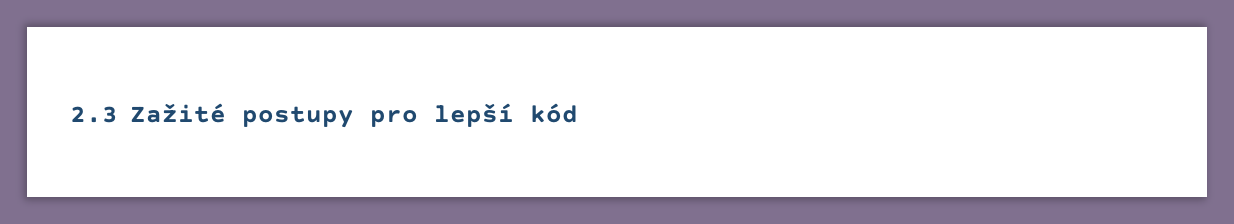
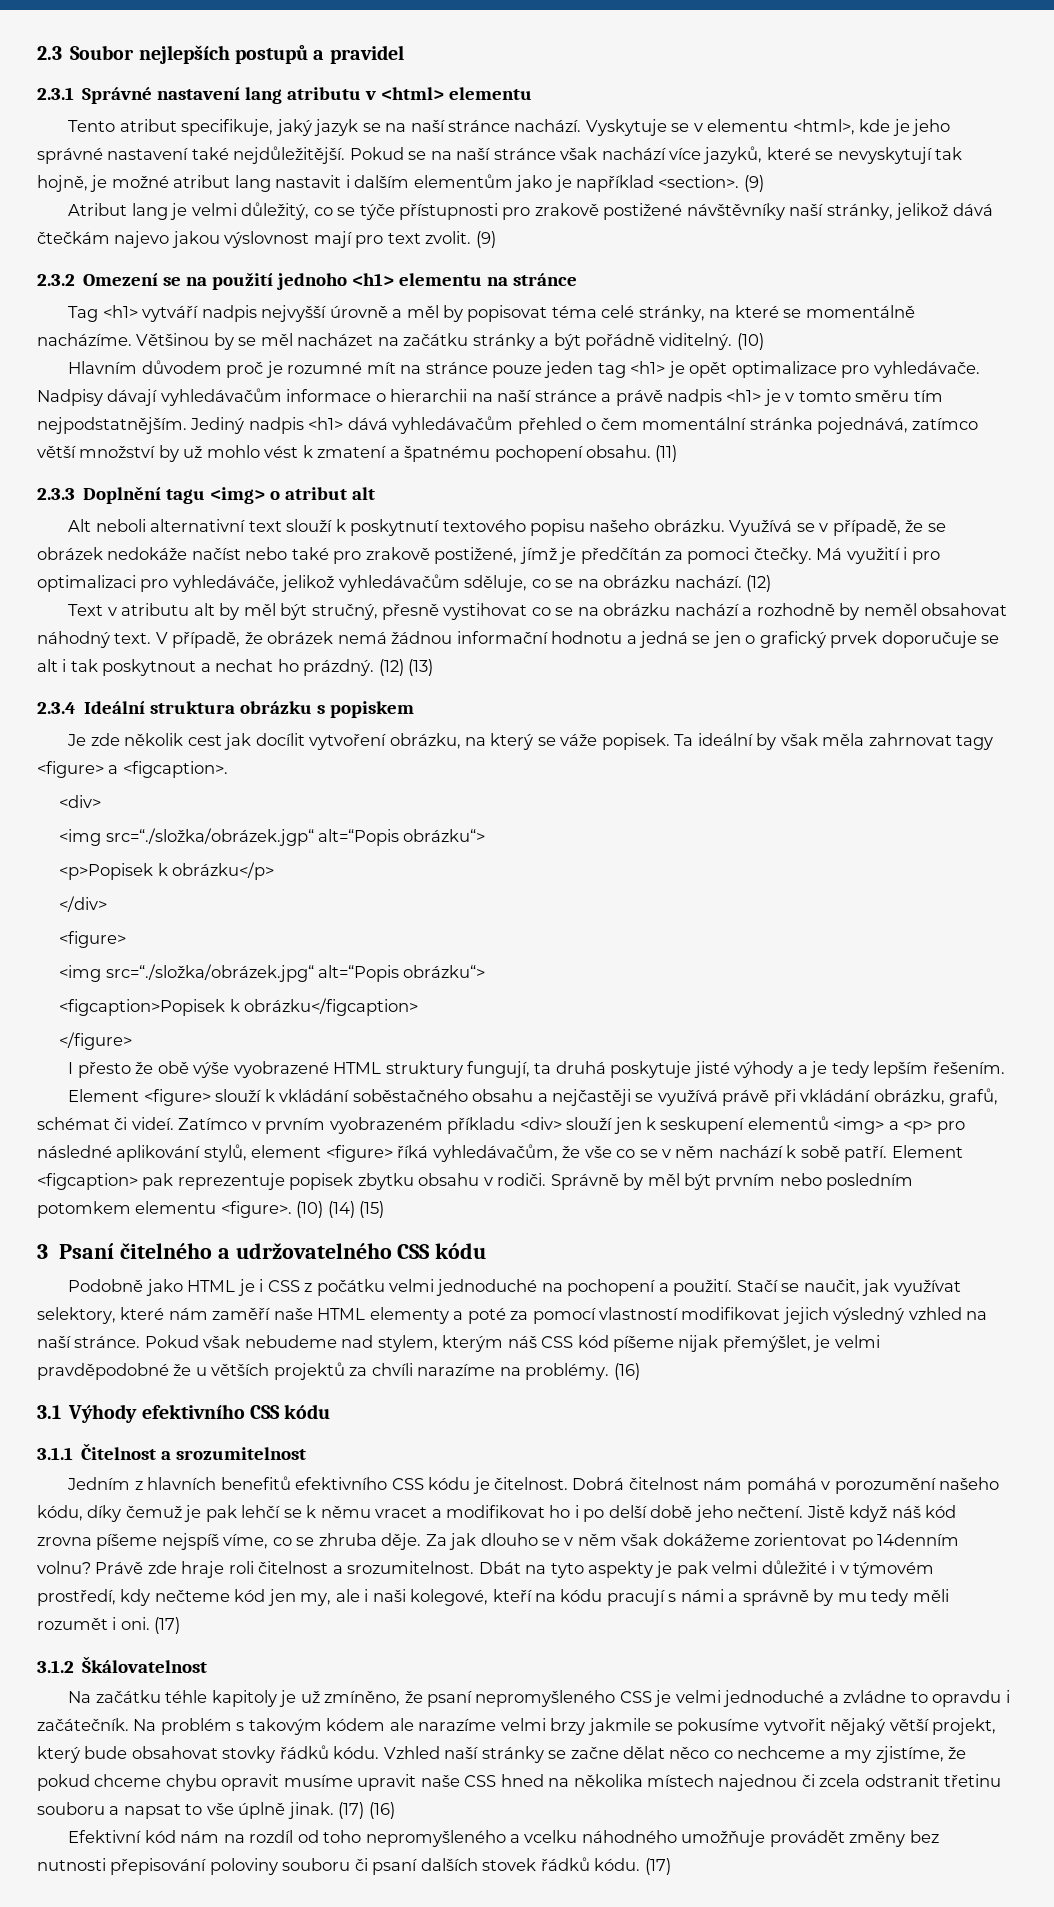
- 2.3 Zažité postupy pro lepší kód
+ 2.3 Soubor nejlepších postupů a pravidel
+ 2.3.1 Správné nastavení lang atributu v <html> elementu
+ Tento atribut specifikuje, jaký jazyk se na naší stránce nachází. Vyskytuje se v elementu <html>, kde je jeho správné nastavení také nejdůležitější. Pokud se na naší stránce však nachází více jazyků, které se nevyskytují tak hojně, je možné atribut lang nastavit i dalším elementům jako je například <section>. (9)
+ Atribut lang je velmi důležitý, co se týče přístupnosti pro zrakově postižené návštěvníky naší stránky, jelikož dává čtečkám najevo jakou výslovnost mají pro text zvolit. (9)
+ 2.3.2 Omezení se na použití jednoho <h1> elementu na stránce
+ Tag <h1> vytváří nadpis nejvyšší úrovně a měl by popisovat téma celé stránky, na které se momentálně nacházíme. Většinou by se měl nacházet na začátku stránky a být pořádně viditelný. (10)
+ Hlavním důvodem proč je rozumné mít na stránce pouze jeden tag <h1> je opět optimalizace pro vyhledávače. Nadpisy dávají vyhledávačům informace o hierarchii na naší stránce a právě nadpis <h1> je v tomto směru tím nejpodstatnějším. Jediný nadpis <h1> dává vyhledávačům přehled o čem momentální stránka pojednává, zatímco větší množství by už mohlo vést k zmatení a špatnému pochopení obsahu. (11)
+ 2.3.3 Doplnění tagu <img> o atribut alt
+ Alt neboli alternativní text slouží k poskytnutí textového popisu našeho obrázku. Využívá se v případě, že se obrázek nedokáže načíst nebo také pro zrakově postižené, jímž je předčítán za pomoci čtečky. Má využití i pro optimalizaci pro vyhledáváče, jelikož vyhledávačům sděluje, co se na obrázku nachází. (12)
+ Text v atributu alt by měl být stručný, přesně vystihovat co se na obrázku nachází a rozhodně by neměl obsahovat náhodný text. V případě, že obrázek nemá žádnou informační hodnotu a jedná se jen o grafický prvek doporučuje se alt i tak poskytnout a nechat ho prázdný. (12) (13)
+ 2.3.4 Ideální struktura obrázku s popiskem
+ Je zde několik cest jak docílit vytvoření obrázku, na který se váže popisek. Ta ideální by však měla zahrnovat tagy <figure> a <figcaption>.
+ <div>
+ <img src=“./složka/obrázek.jgp“ alt=“Popis obrázku“>
+ <p>Popisek k obrázku</p>
+ </div>
+ <figure>
+ <img src=“./složka/obrázek.jpg“ alt=“Popis obrázku“>
+ <figcaption>Popisek k obrázku</figcaption>
+ </figure>
+ I přesto že obě výše vyobrazené HTML struktury fungují, ta druhá poskytuje jisté výhody a je tedy lepším řešením.
+ Element <figure> slouží k vkládání soběstačného obsahu a nejčastěji se využívá právě při vkládání obrázku, grafů, schémat či videí. Zatímco v prvním vyobrazeném příkladu <div> slouží jen k seskupení elementů <img> a <p> pro následné aplikování stylů, element <figure> říká vyhledávačům, že vše co se v něm nachází k sobě patří. Element <figcaption> pak reprezentuje popisek zbytku obsahu v rodiči. Správně by měl být prvním nebo posledním potomkem elementu <figure>. (10) (14) (15)
+ 3 Psaní čitelného a udržovatelného CSS kódu
+ Podobně jako HTML je i CSS z počátku velmi jednoduché na pochopení a použití. Stačí se naučit, jak využívat selektory, které nám zaměří naše HTML elementy a poté za pomocí vlastností modifikovat jejich výsledný vzhled na naší stránce. Pokud však nebudeme nad stylem, kterým náš CSS kód píšeme nijak přemýšlet, je velmi pravděpodobné že u větších projektů za chvíli narazíme na problémy. (16)
+ 3.1 Výhody efektivního CSS kódu
+ 3.1.1 Čitelnost a srozumitelnost
+ Jedním z hlavních benefitů efektivního CSS kódu je čitelnost. Dobrá čitelnost nám pomáhá v porozumění našeho kódu, díky čemuž je pak lehčí se k němu vracet a modifikovat ho i po delší době jeho nečtení. Jistě když náš kód zrovna píšeme nejspíš víme, co se zhruba děje. Za jak dlouho se v něm však dokážeme zorientovat po 14denním volnu? Právě zde hraje roli čitelnost a srozumitelnost. Dbát na tyto aspekty je pak velmi důležité i v týmovém prostředí, kdy nečteme kód jen my, ale i naši kolegové, kteří na kódu pracují s námi a správně by mu tedy měli rozumět i oni. (17)
+ 3.1.2 Škálovatelnost
+ Na začátku téhle kapitoly je už zmíněno, že psaní nepromyšleného CSS je velmi jednoduché a zvládne to opravdu i začátečník. Na problém s takovým kódem ale narazíme velmi brzy jakmile se pokusíme vytvořit nějaký větší projekt, který bude obsahovat stovky řádků kódu. Vzhled naší stránky se začne dělat něco co nechceme a my zjistíme, že pokud chceme chybu opravit musíme upravit naše CSS hned na několika místech najednou či zcela odstranit třetinu souboru a napsat to vše úplně jinak. (17) (16)
+ Efektivní kód nám na rozdíl od toho nepromyšleného a vcelku náhodného umožňuje provádět změny bez nutnosti přepisování poloviny souboru či psaní dalších stovek řádků kódu. (17)

